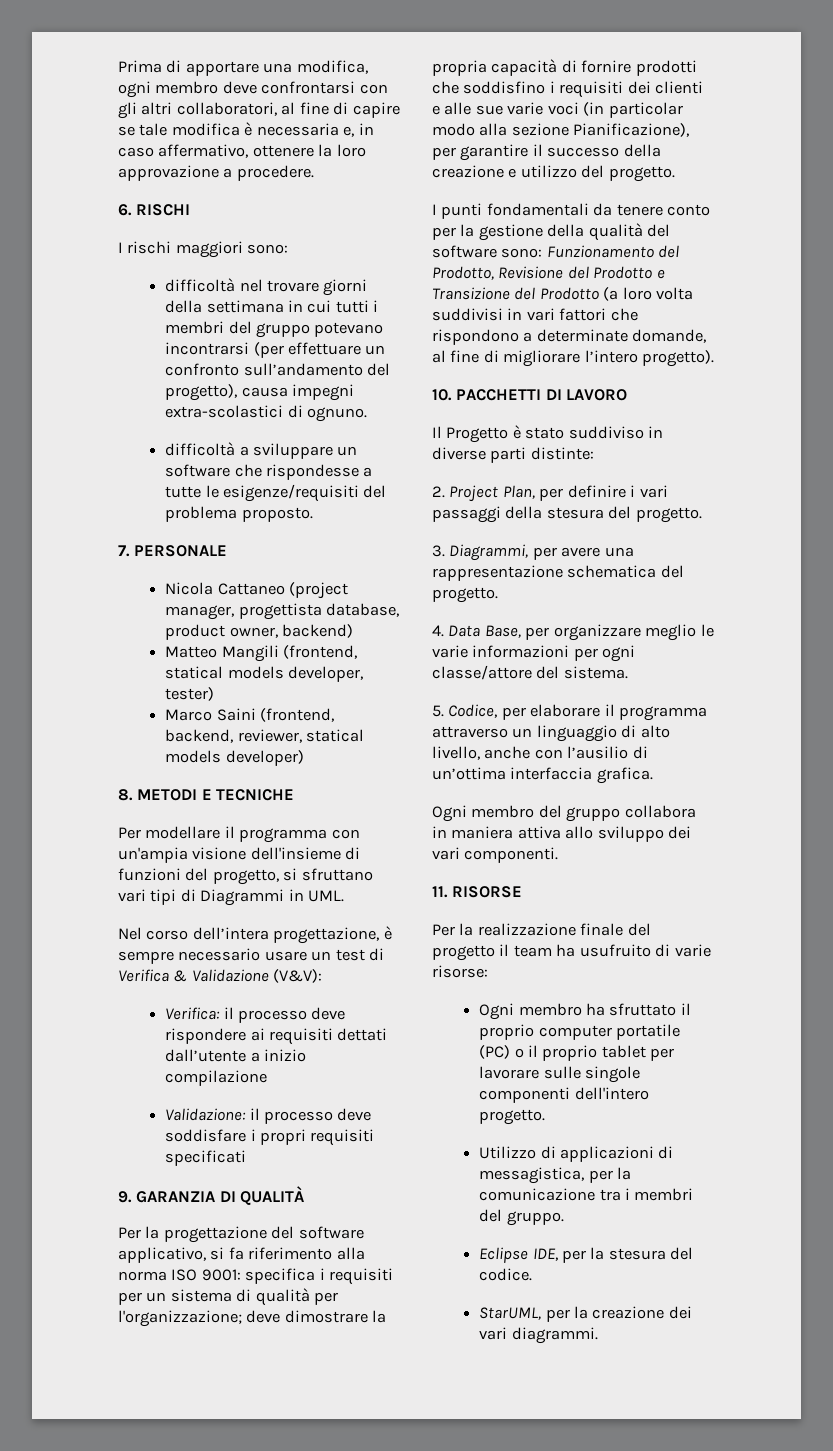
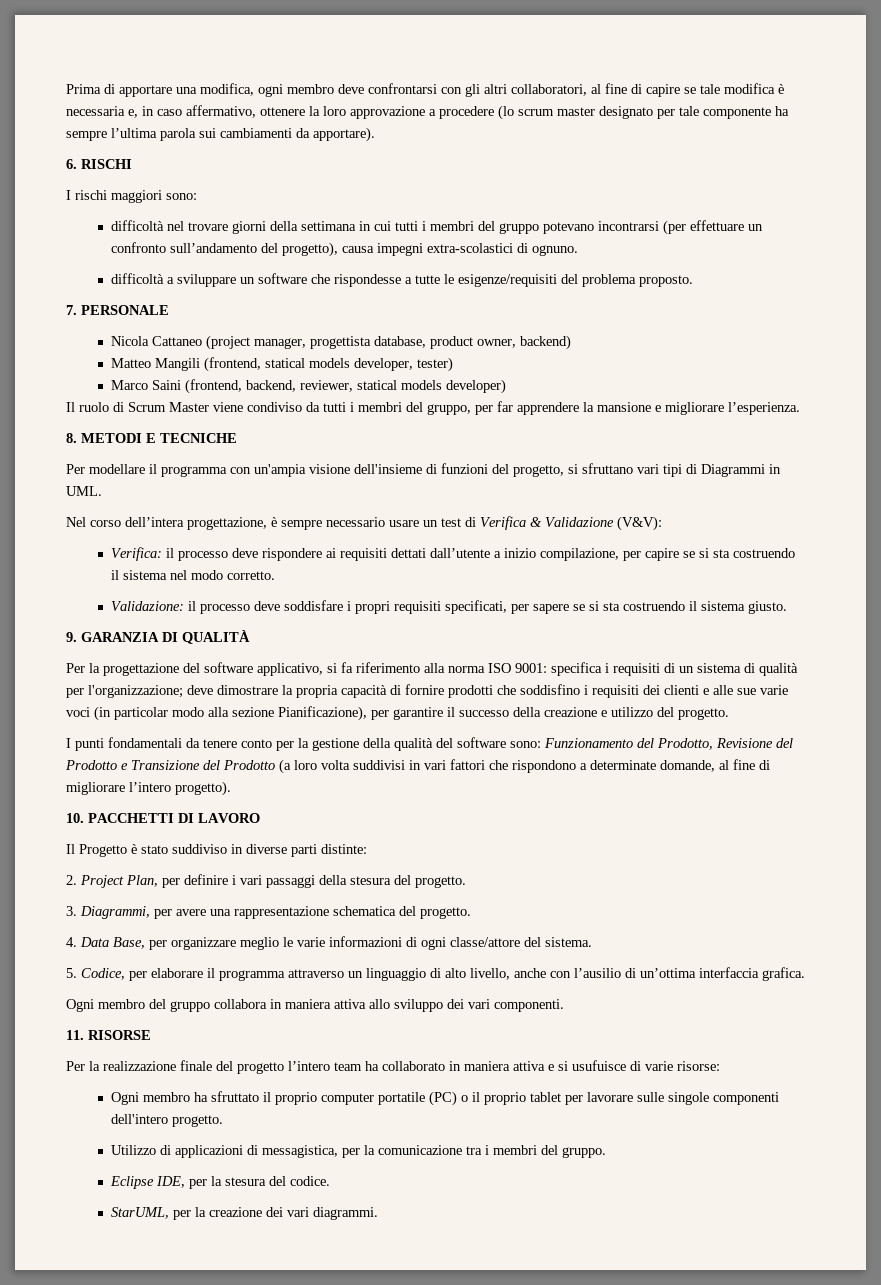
- Prima di apportare una modifica, ogni membro deve confrontarsi con gli altri collaboratori, al fine di capire se tale modifica è necessaria e, in caso affermativo, ottenere la loro approvazione a procedere.
+ Prima di apportare una modifica, ogni membro deve confrontarsi con gli altri collaboratori, al fine di capire se tale modifica è necessaria e, in caso affermativo, ottenere la loro approvazione a procedere (lo scrum master designato per tale componente ha sempre l’ultima parola sui cambiamenti da apportare).
+ Il ruolo di Scrum Master viene condiviso da tutti i membri del gruppo, per far apprendere la mansione e migliorare l’esperienza.
- Verifica: il processo deve rispondere ai requisiti dettati dall’utente a inizio compilazione
+ Verifica: il processo deve rispondere ai requisiti dettati dall’utente a inizio compilazione, per capire se si sta costruendo il sistema nel modo corretto.
- Validazione: il processo deve soddisfare i propri requisiti specificati
+ Validazione: il processo deve soddisfare i propri requisiti specificati, per sapere se si sta costruendo il sistema giusto.
- Per la progettazione del software applicativo, si fa riferimento alla norma ISO 9001: specifica i requisiti per un sistema di qualità per l'organizzazione; deve dimostrare la propria capacità di fornire prodotti che soddisfino i requisiti dei clienti e alle sue varie voci (in particolar modo alla sezione Pianificazione), per garantire il successo della creazione e utilizzo del progetto.
+ Per la progettazione del software applicativo, si fa riferimento alla norma ISO 9001: specifica i requisiti di un sistema di qualità per l'organizzazione; deve dimostrare la propria capacità di fornire prodotti che soddisfino i requisiti dei clienti e alle sue varie voci (in particolar modo alla sezione Pianificazione), per garantire il successo della creazione e utilizzo del progetto.
- 4. Data Base, per organizzare meglio le varie informazioni per ogni classe/attore del sistema.
+ 4. Data Base, per organizzare meglio le varie informazioni di ogni classe/attore del sistema.
- Per la realizzazione finale del progetto il team ha usufruito di varie risorse:
+ Per la realizzazione finale del progetto l’intero team ha collaborato in maniera attiva e si usufuisce di varie risorse:

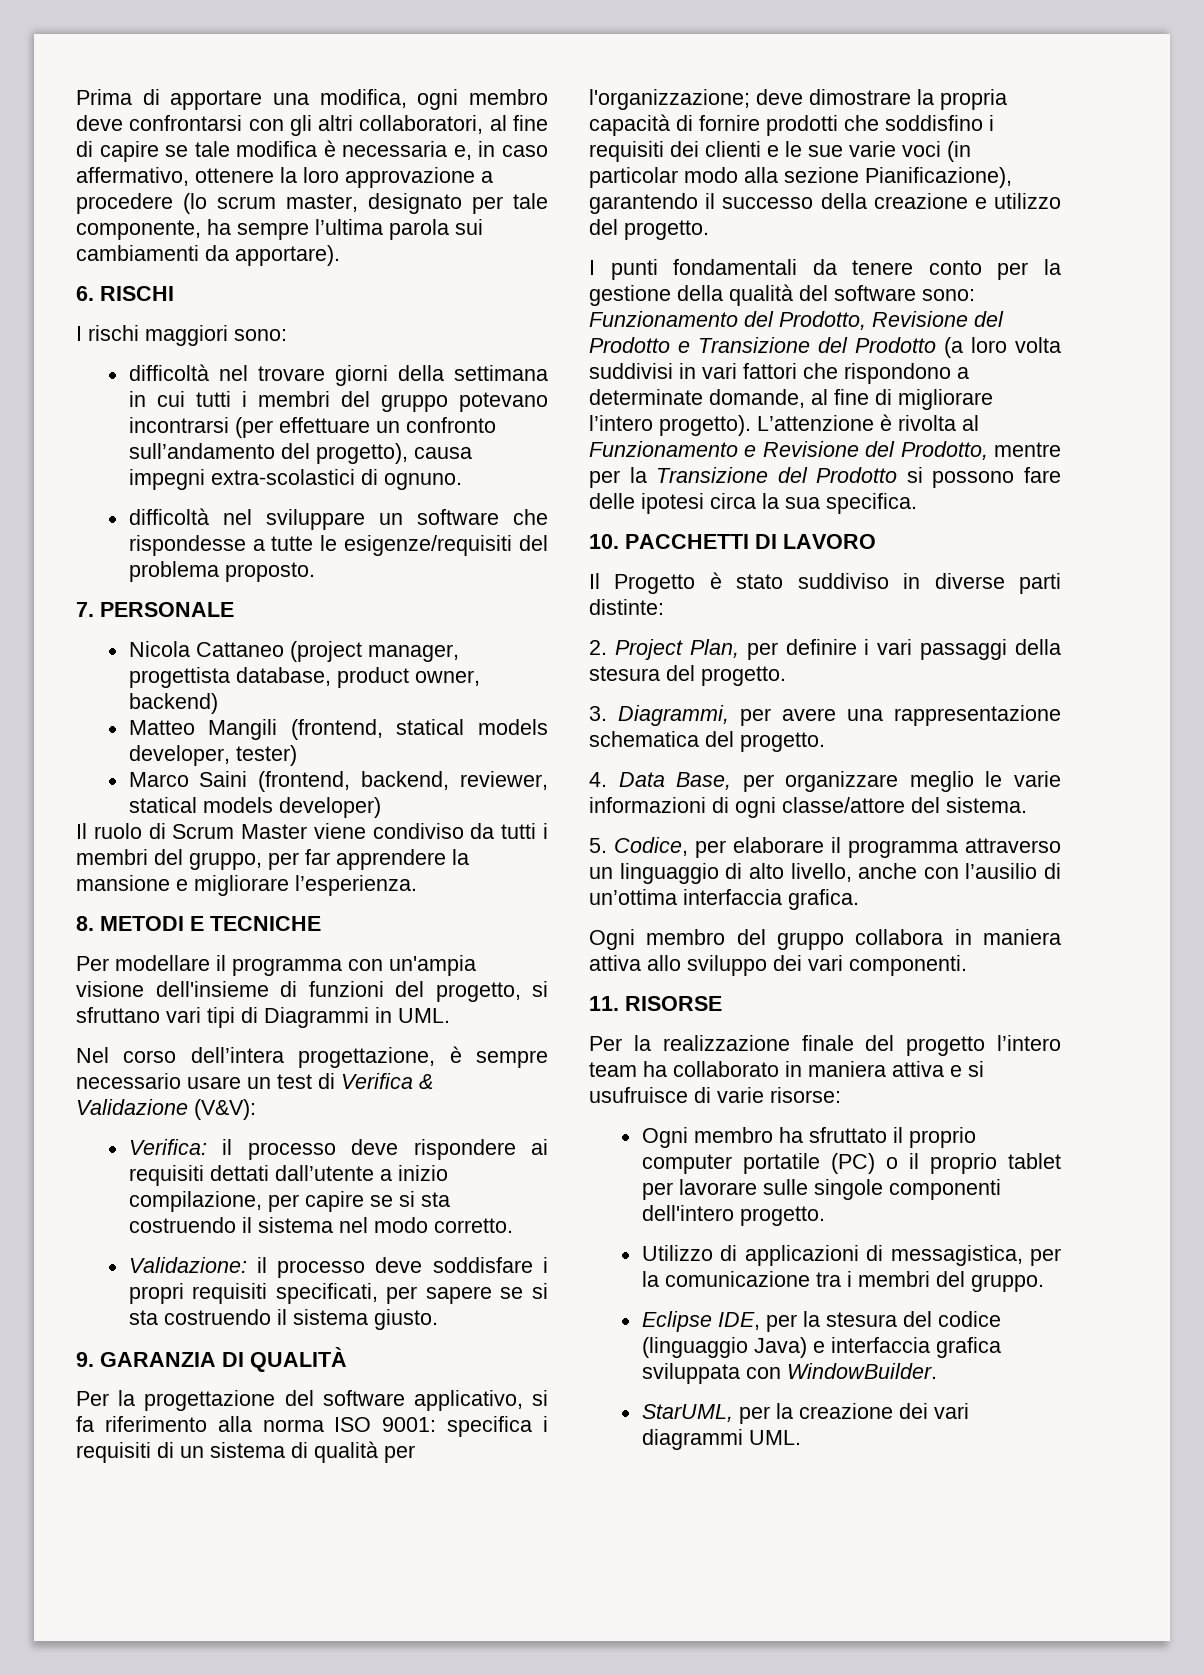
- Prima di apportare una modifica, ogni membro deve confrontarsi con gli altri collaboratori, al fine di capire se tale modifica è necessaria e, in caso affermativo, ottenere la loro approvazione a procedere (lo scrum master designato per tale componente ha sempre l’ultima parola sui cambiamenti da apportare).
+ Prima di apportare una modifica, ogni membro deve confrontarsi con gli altri collaboratori, al fine di capire se tale modifica è necessaria e, in caso affermativo, ottenere la loro approvazione a procedere (lo scrum master, designato per tale componente, ha sempre l’ultima parola sui cambiamenti da apportare).
- difficoltà a sviluppare un software che rispondesse a tutte le esigenze/requisiti del problema proposto.
+ difficoltà nel sviluppare un software che rispondesse a tutte le esigenze/requisiti del problema proposto.
- Per la progettazione del software applicativo, si fa riferimento alla norma ISO 9001: specifica i requisiti di un sistema di qualità per l'organizzazione; deve dimostrare la propria capacità di fornire prodotti che soddisfino i requisiti dei clienti e alle sue varie voci (in particolar modo alla sezione Pianificazione), per garantire il successo della creazione e utilizzo del progetto.
+ Per la progettazione del software applicativo, si fa riferimento alla norma ISO 9001: specifica i requisiti di un sistema di qualità per l'organizzazione; deve dimostrare la propria capacità di fornire prodotti che soddisfino i requisiti dei clienti e le sue varie voci (in particolar modo alla sezione Pianificazione), garantendo il successo della creazione e utilizzo del progetto.
+ L’attenzione è rivolta al Funzionamento e Revisione del Prodotto, mentre per la Transizione del Prodotto si possono fare delle ipotesi circa la sua specifica.
- Per la realizzazione finale del progetto l’intero team ha collaborato in maniera attiva e si usufuisce di varie risorse:
+ Per la realizzazione finale del progetto l’intero team ha collaborato in maniera attiva e si usufruisce di varie risorse:
- Eclipse IDE, per la stesura del codice.
+ Eclipse IDE, per la stesura del codice (linguaggio Java) e interfaccia grafica sviluppata con WindowBuilder.
- StarUML, per la creazione dei vari diagrammi.
+ StarUML, per la creazione dei vari diagrammi UML.

